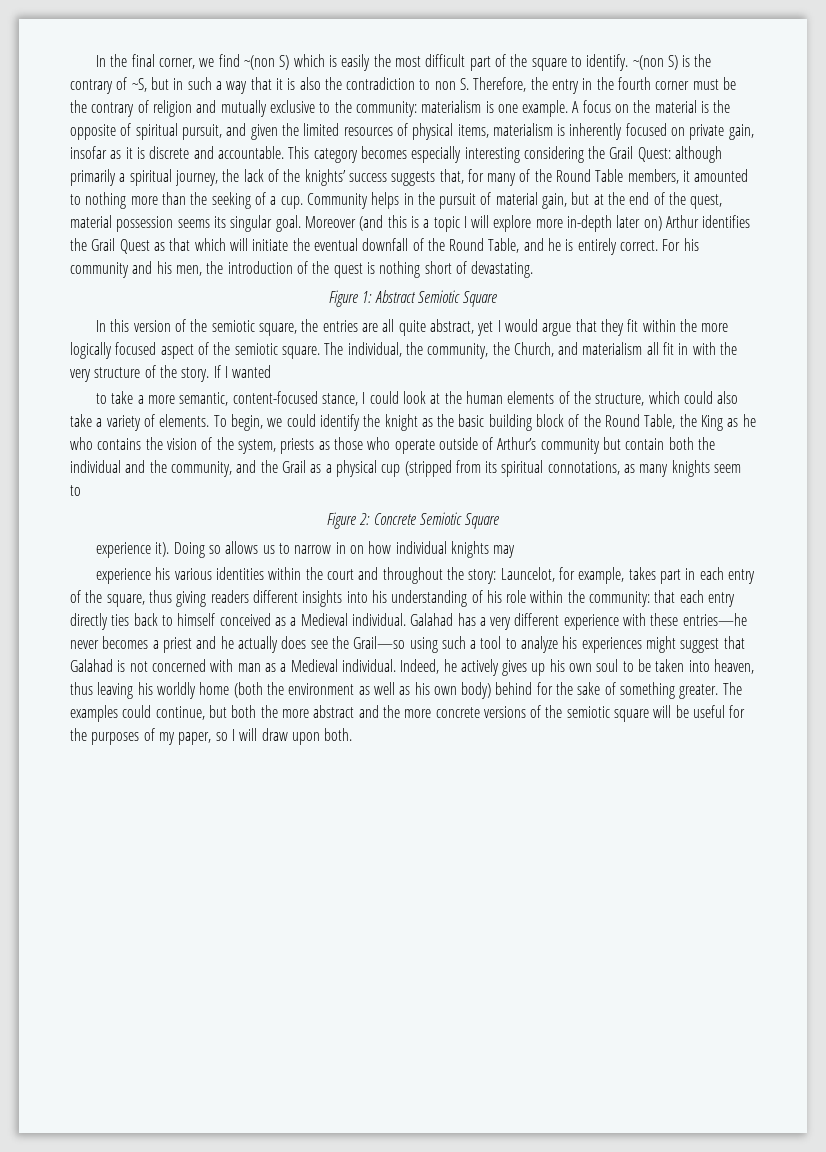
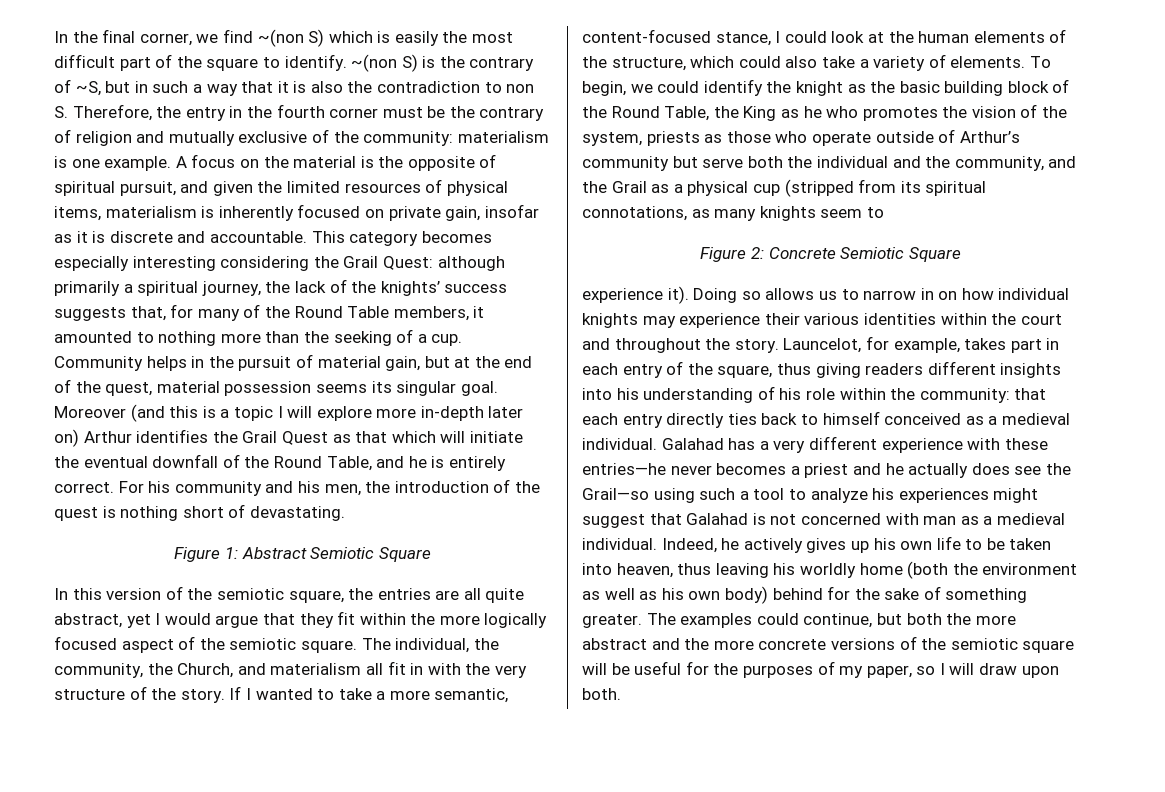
- ~(non S) is the contrary of ~S, but in such a way that it is also the contradiction to non S. Therefore, the entry in the fourth corner must be the contrary of religion and mutually exclusive to the community: materialism is one example.
+ ~(non S) is the contrary of ~S, but in such a way that it is also the contradiction to non S. Therefore, the entry in the fourth corner must be the contrary of religion and mutually exclusive of the community: materialism is one example.
- If I wanted
- to take a more semantic, content-focused stance, I could look at the human elements of the structure, which could also take a variety of elements.
+ If I wanted to take a more semantic, content-focused stance, I could look at the human elements of the structure, which could also take a variety of elements.
- To begin, we could identify the knight as the basic building block of the Round Table, the King as he who contains the vision of the system, priests as those who operate outside of Arthur’s community but contain both the individual and the community, and the Grail as a physical cup (stripped from its spiritual connotations, as many knights seem to
+ To begin, we could identify the knight as the basic building block of the Round Table, the King as he who promotes the vision of the system, priests as those who operate outside of Arthur’s community but serve both the individual and the community, and the Grail as a physical cup (stripped from its spiritual connotations, as many knights seem to
- Doing so allows us to narrow in on how individual knights may
- experience his various identities within the court and throughout the story: Launcelot, for example, takes part in each entry of the square, thus giving readers different insights into his understanding of his role within the community: that each entry directly ties back to himself conceived as a Medieval individual.
+ Doing so allows us to narrow in on how individual knights may experience their various identities within the court and throughout the story. Launcelot, for example, takes part in each entry of the square, thus giving readers different insights into his understanding of his role within the community: that each entry directly ties back to himself conceived as a medieval individual.
- Galahad has a very different experience with these entries—he never becomes a priest and he actually does see the Grail—so using such a tool to analyze his experiences might suggest that Galahad is not concerned with man as a Medieval individual.
+ Galahad has a very different experience with these entries—he never becomes a priest and he actually does see the Grail—so using such a tool to analyze his experiences might suggest that Galahad is not concerned with man as a medieval individual.
- Indeed, he actively gives up his own soul to be taken into heaven, thus leaving his worldly home (both the environment as well as his own body) behind for the sake of something greater.
+ Indeed, he actively gives up his own life to be taken into heaven, thus leaving his worldly home (both the environment as well as his own body) behind for the sake of something greater.

